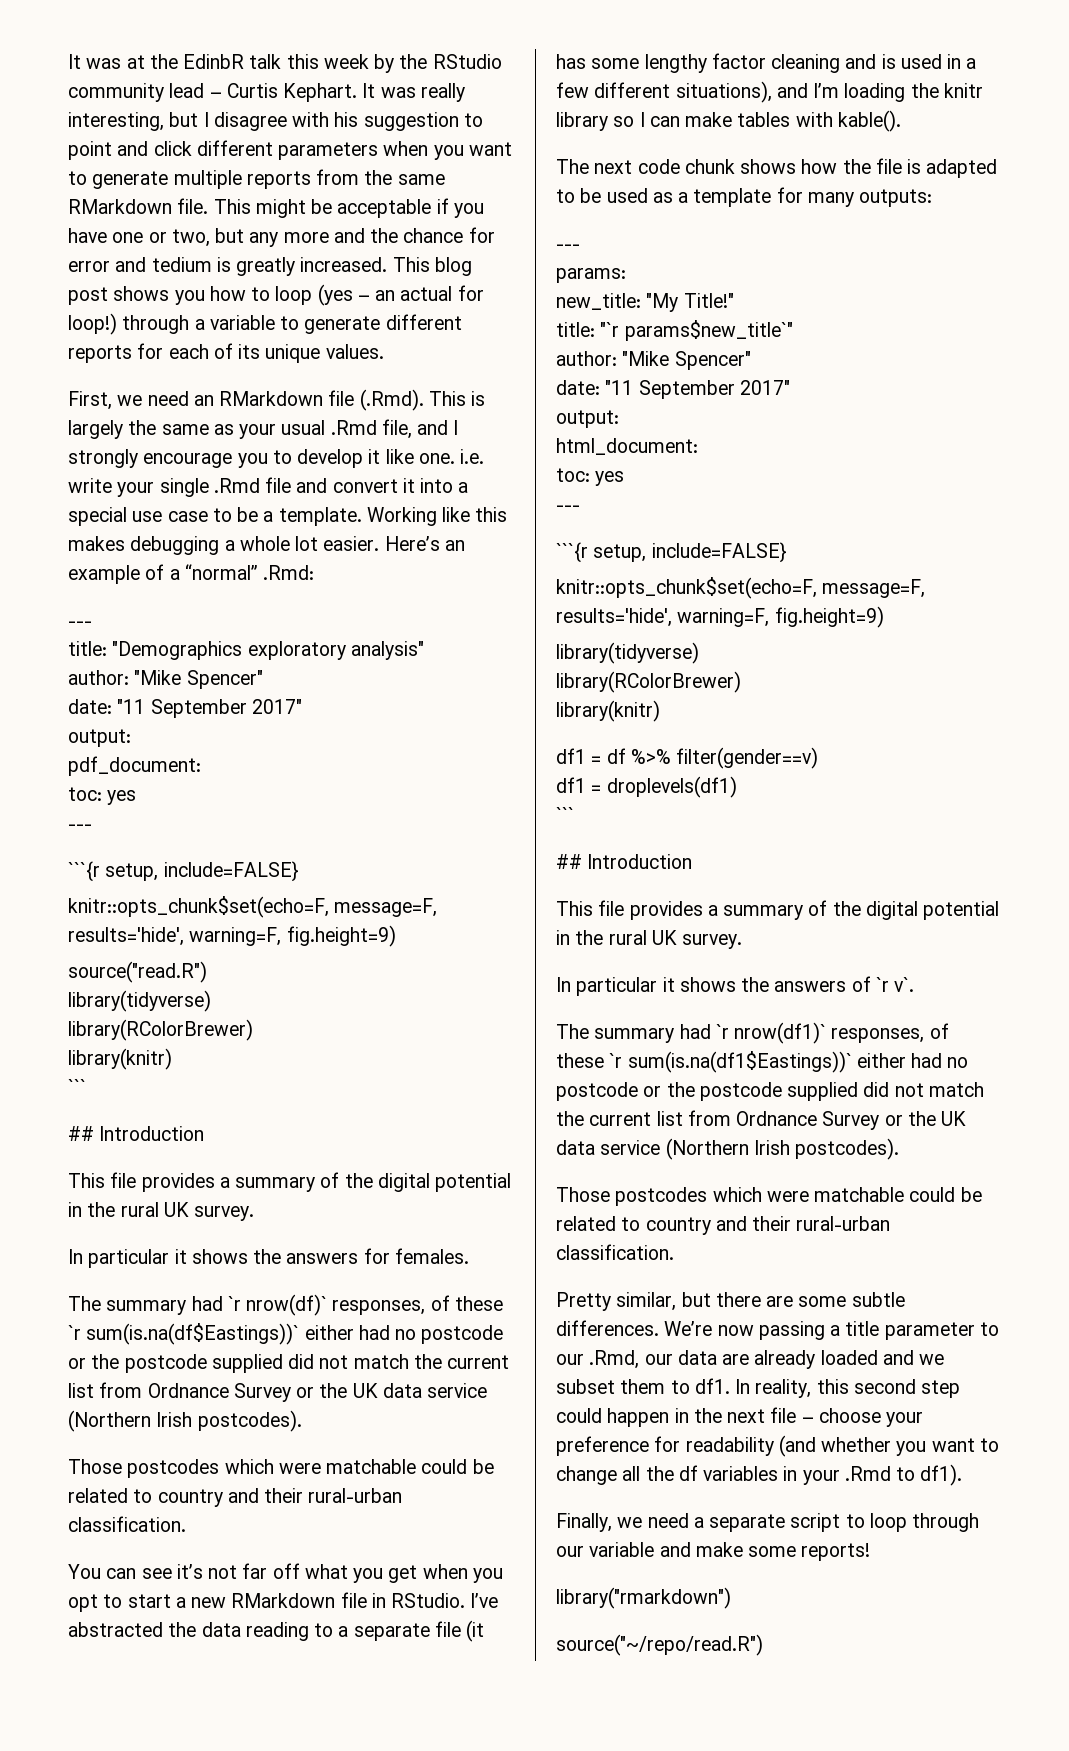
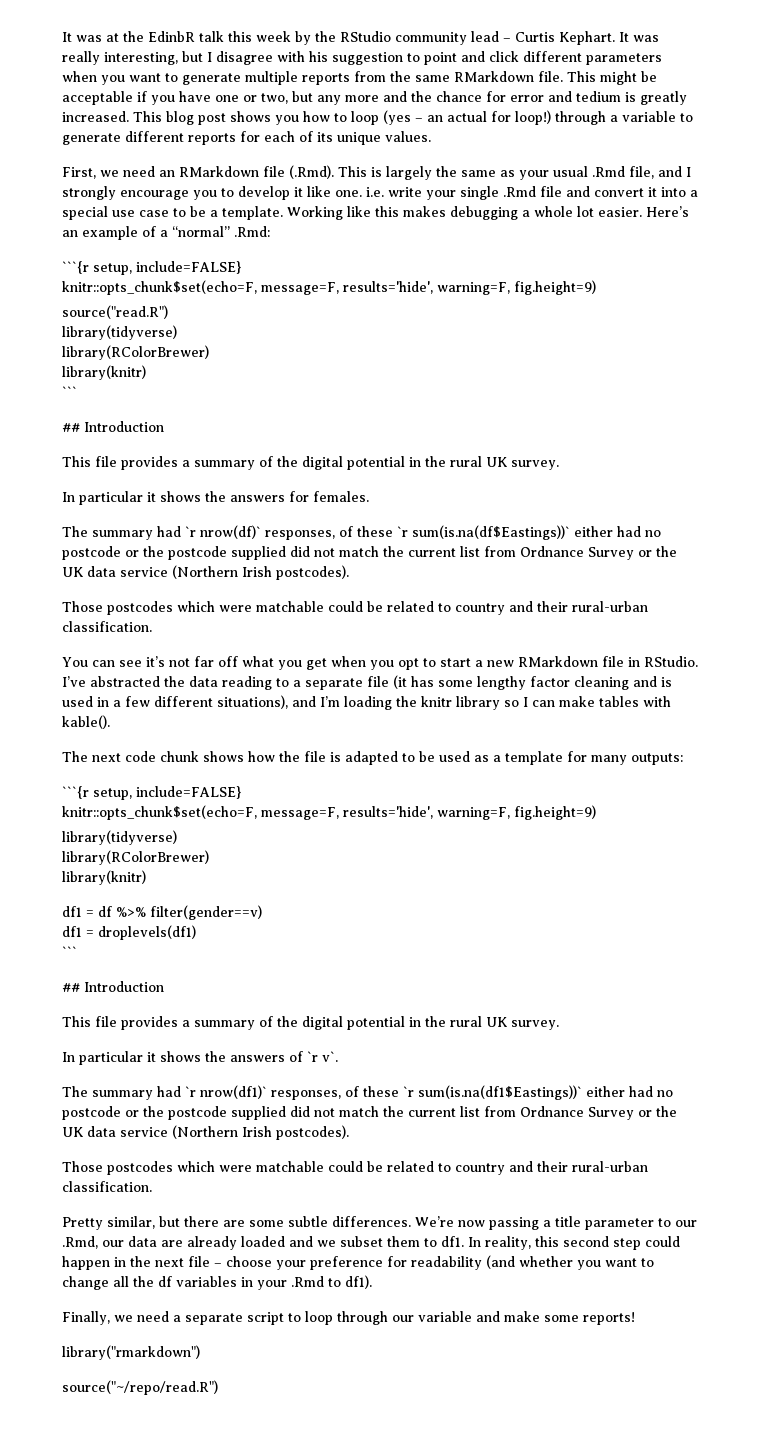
  Here’s an example of a “normal” .Rmd:
- ---
- title: "Demographics exploratory analysis"
- author: "Mike Spencer"
- date: "11 September 2017"
- output:
- pdf_document:
- toc: yes
- ---
  The next code chunk shows how the file is adapted to be used as a template for many outputs:
- ---
- params:
- new_title: "My Title!"
- title: "`r params$new_title`"
- author: "Mike Spencer"
- date: "11 September 2017"
- output:
- html_document:
- toc: yes
- ---

